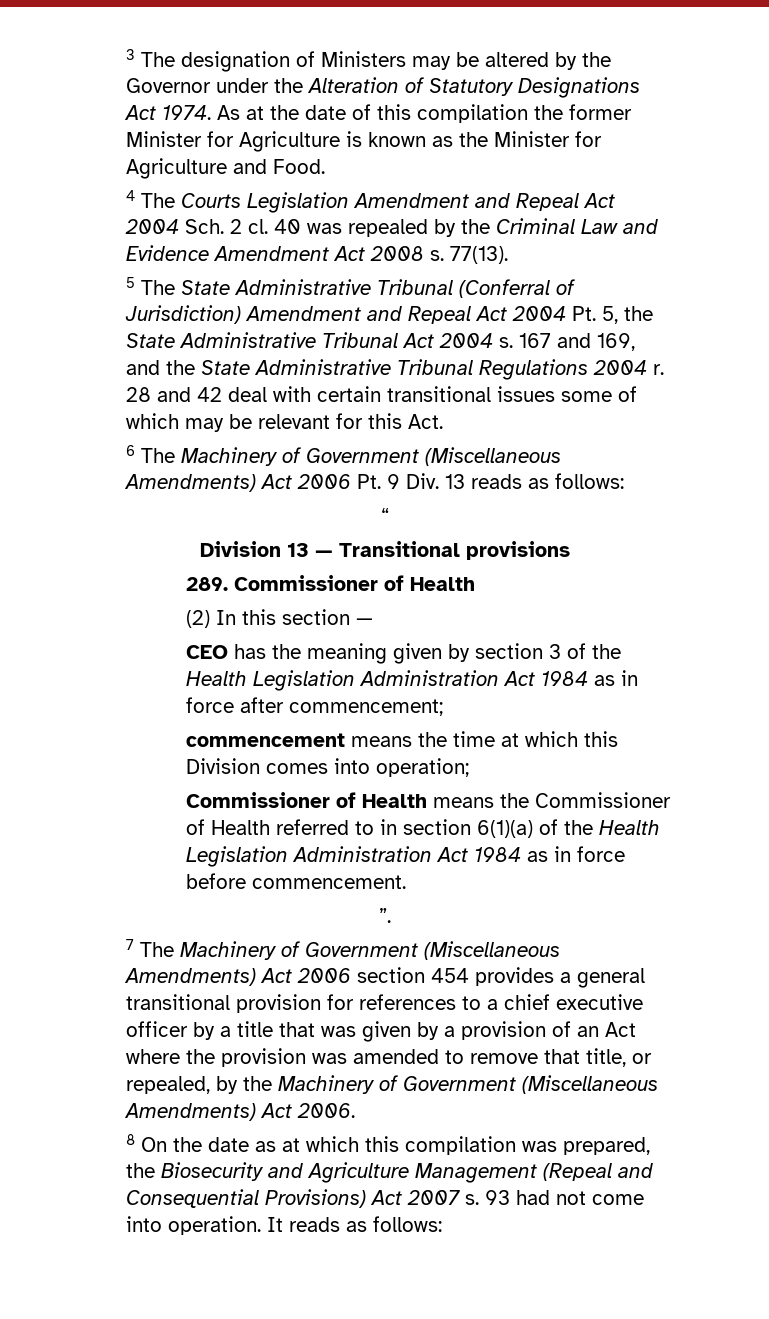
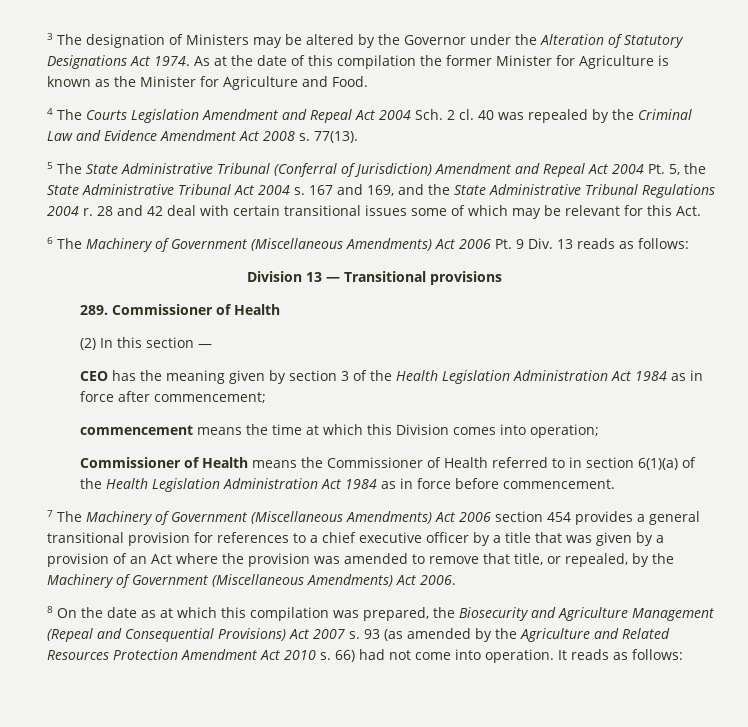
- “
- ”.
- 93 had not come into operation.
+ 93 (as amended by the Agriculture and Related Resources Protection Amendment Act 2010 s. 66) had not come into operation.

